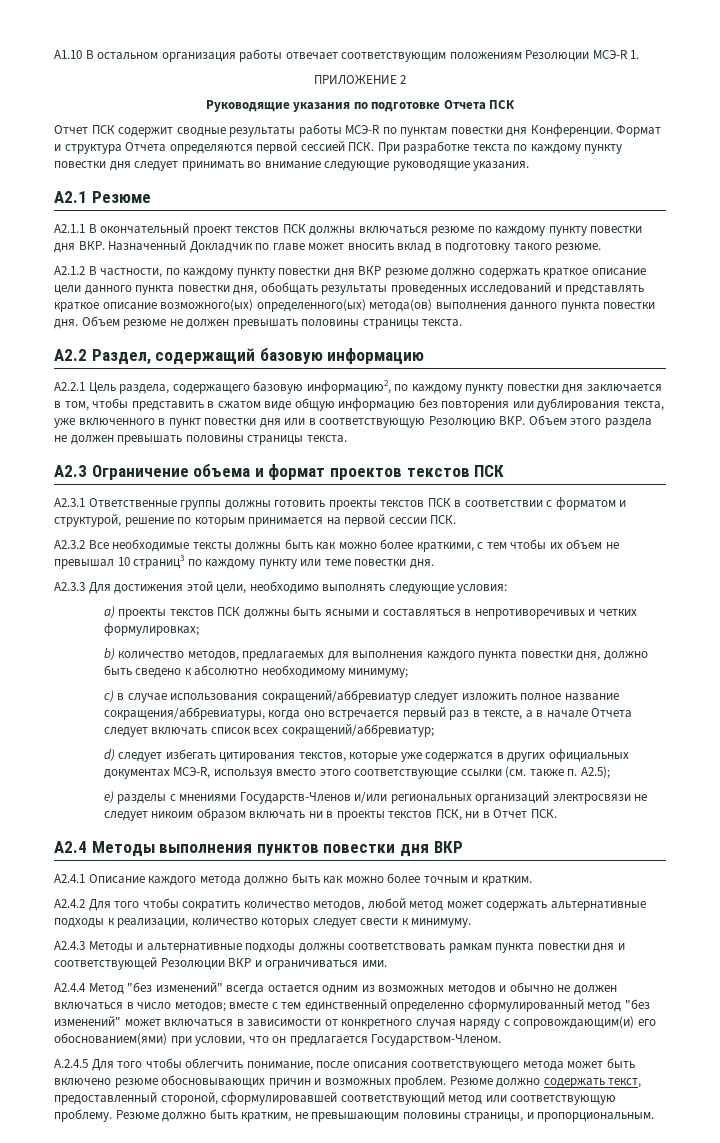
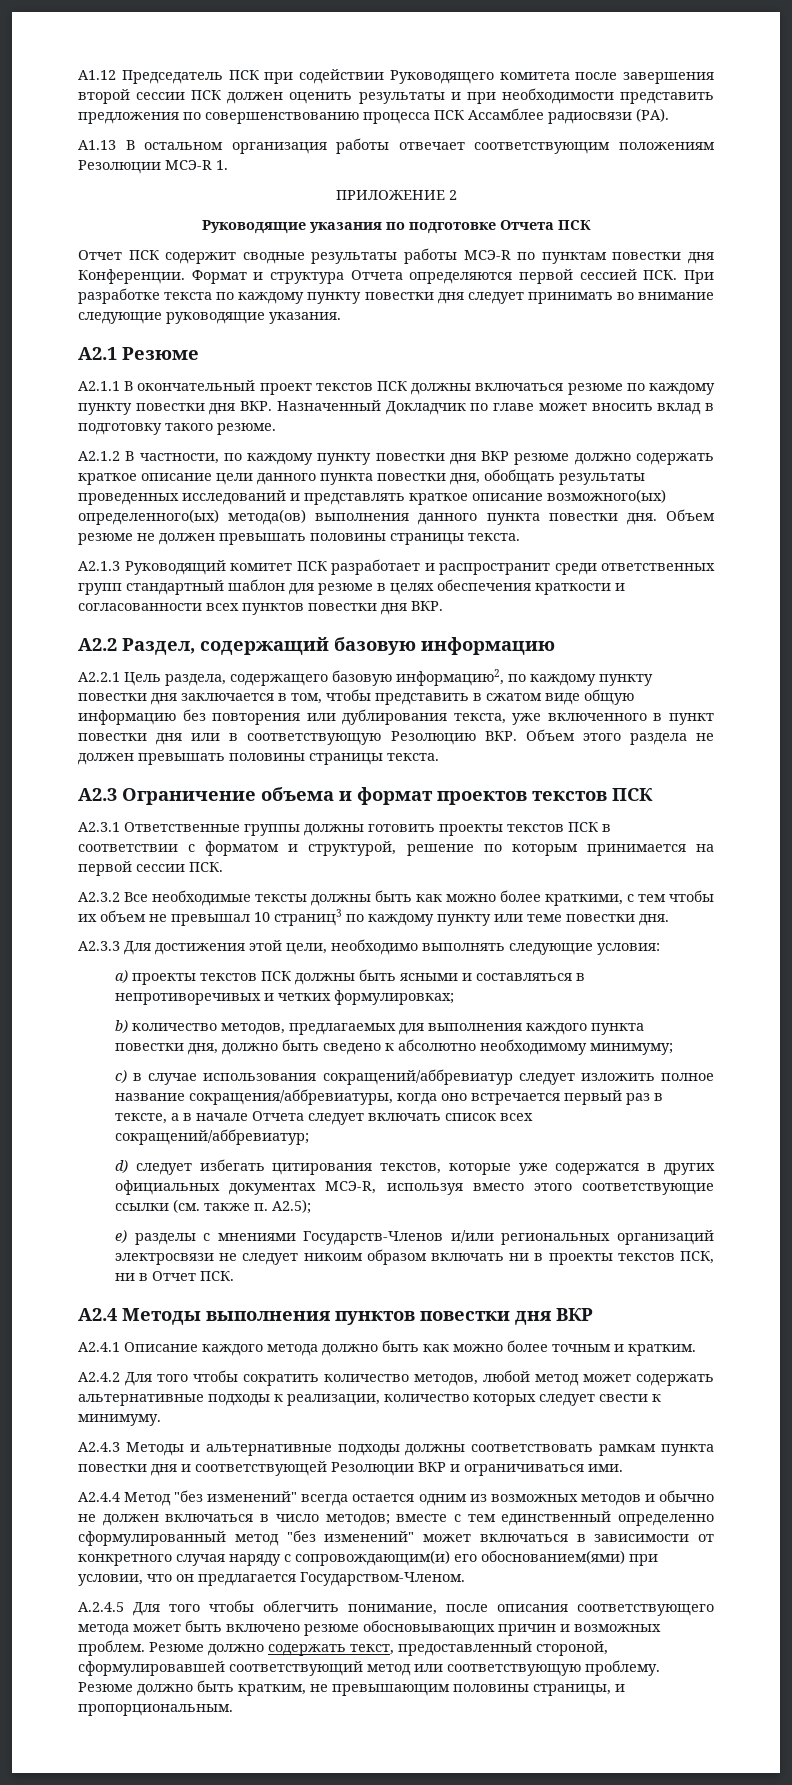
- A1.10 В остальном организация работы отвечает соответствующим положениям Резолюции МСЭ-R 1.
+ A1.12 Председатель ПСК при содействии Руководящего комитета после завершения второй сессии ПСК должен оценить результаты и при необходимости представить предложения по совершенствованию процесса ПСК Ассамблее радиосвязи (РА).
+ A1.13 В остальном организация работы отвечает соответствующим положениям Резолюции МСЭ-R 1.
+ A2.1.3 Руководящий комитет ПСК разработает и распространит среди ответственных групп стандартный шаблон для резюме в целях обеспечения краткости и согласованности всех пунктов повестки дня ВКР.

